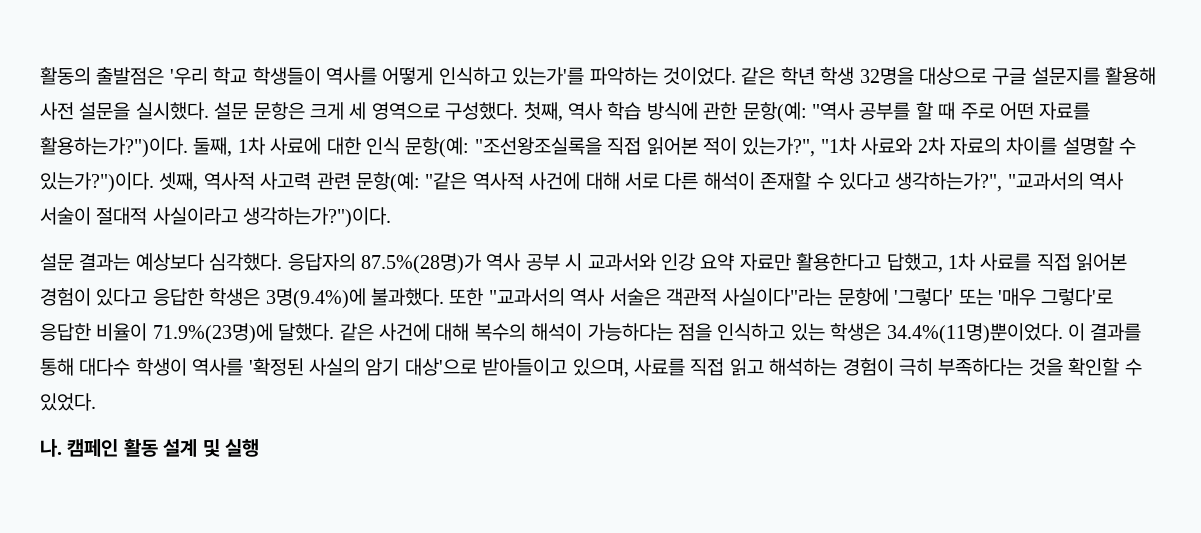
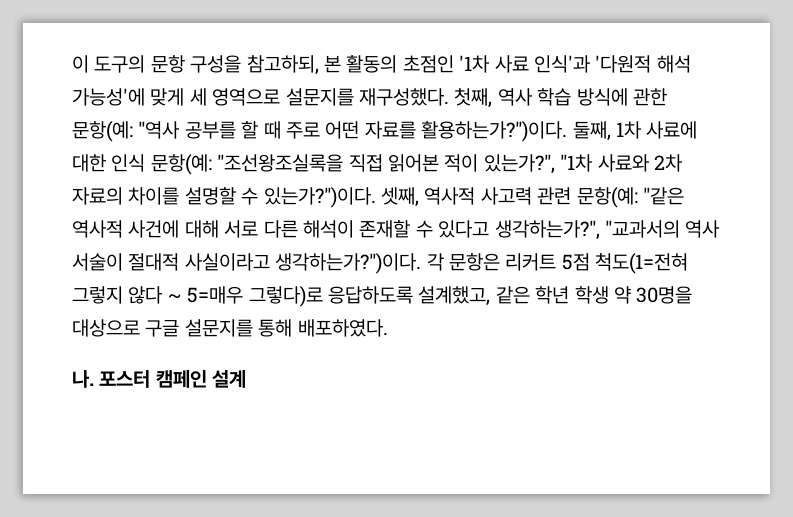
- 활동의 출발점은 '우리 학교 학생들이 역사를 어떻게 인식하고 있는가'를 파악하는 것이었다. 같은 학년 학생 32명을 대상으로 구글 설문지를 활용해 사전 설문을 실시했다. 설문 문항은 크게 세 영역으로 구성했다.
+ 이 도구의 문항 구성을 참고하되, 본 활동의 초점인 '1차 사료 인식'과 '다원적 해석 가능성'에 맞게 세 영역으로 설문지를 재구성했다.
- 셋째, 역사적 사고력 관련 문항(예: "같은 역사적 사건에 대해 서로 다른 해석이 존재할 수 있다고 생각하는가?", "교과서의 역사 서술이 절대적 사실이라고 생각하는가?")이다.
- 설문 결과는 예상보다 심각했다. 응답자의 87.5%(28명)가 역사 공부 시 교과서와 인강 요약 자료만 활용한다고 답했고, 1차 사료를 직접 읽어본 경험이 있다고 응답한 학생은 3명(9.4%)에 불과했다. 또한 "교과서의 역사 서술은 객관적 사실이다"라는 문항에 '그렇다' 또는 '매우 그렇다'로 응답한 비율이 71.9%(23명)에 달했다. 같은 사건에 대해 복수의 해석이 가능하다는 점을 인식하고 있는 학생은 34.4%(11명)뿐이었다. 이 결과를 통해 대다수 학생이 역사를 '확정된 사실의 암기 대상'으로 받아들이고 있으며, 사료를 직접 읽고 해석하는 경험이 극히 부족하다는 것을 확인할 수 있었다.
- 나. 캠페인 활동 설계 및 실행
+ 셋째, 역사적 사고력 관련 문항(예: "같은 역사적 사건에 대해 서로 다른 해석이 존재할 수 있다고 생각하는가?", "교과서의 역사 서술이 절대적 사실이라고 생각하는가?")이다. 각 문항은 리커트 5점 척도(1=전혀 그렇지 않다 ~ 5=매우 그렇다)로 응답하도록 설계했고, 같은 학년 학생 약 30명을 대상으로 구글 설문지를 통해 배포하였다.
+ 나. 포스터 캠페인 설계

